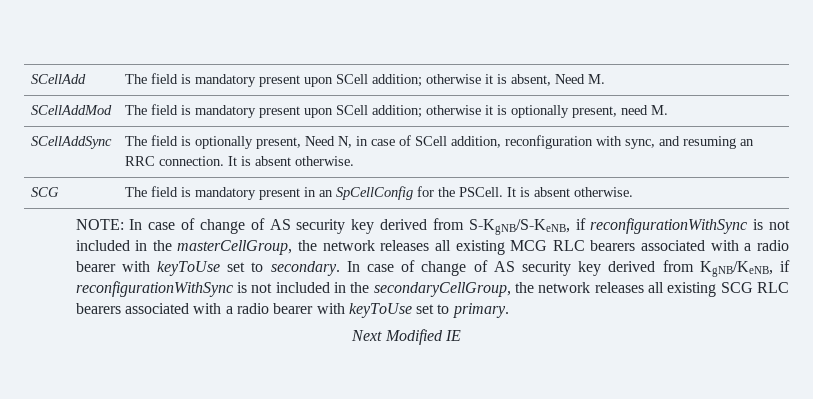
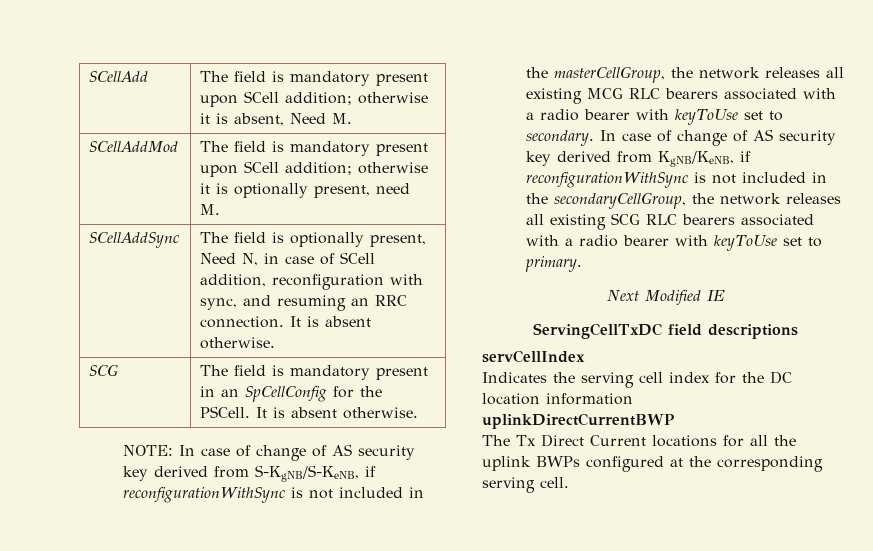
+ ServingCellTxDC field descriptions
+ servCellIndex
+ Indicates the serving cell index for the DC location information
+ uplinkDirectCurrentBWP
+ The Tx Direct Current locations for all the uplink BWPs configured at the corresponding serving cell.

